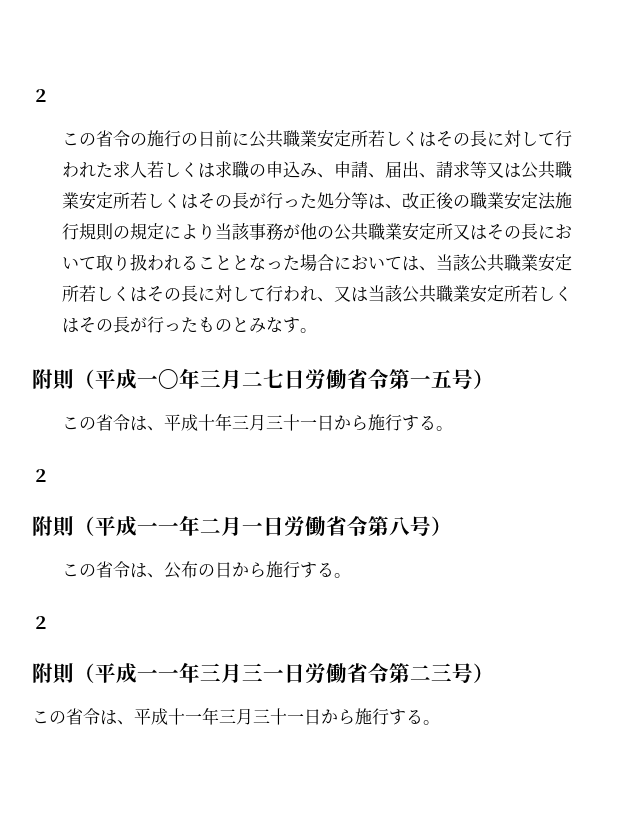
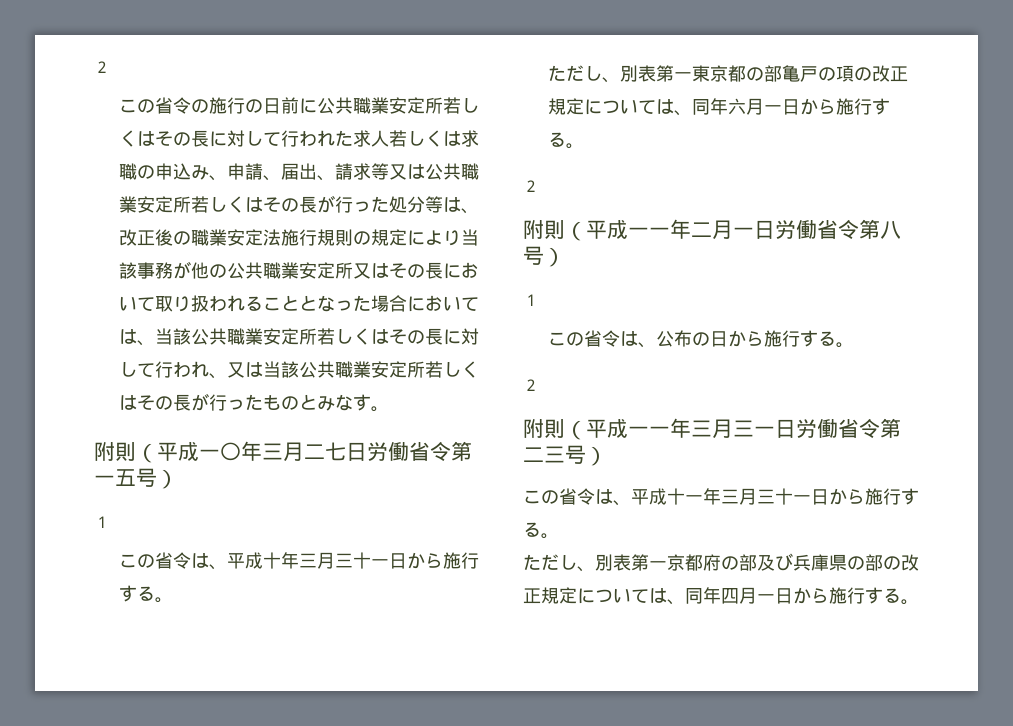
  附則（平成一〇年三月二七日労働省令第一五号）
+ １
+ ただし、別表第一東京都の部亀戸の項の改正規定については、同年六月一日から施行する。
  附則（平成一一年二月一日労働省令第八号）
+ １
+ ただし、別表第一京都府の部及び兵庫県の部の改正規定については、同年四月一日から施行する。

